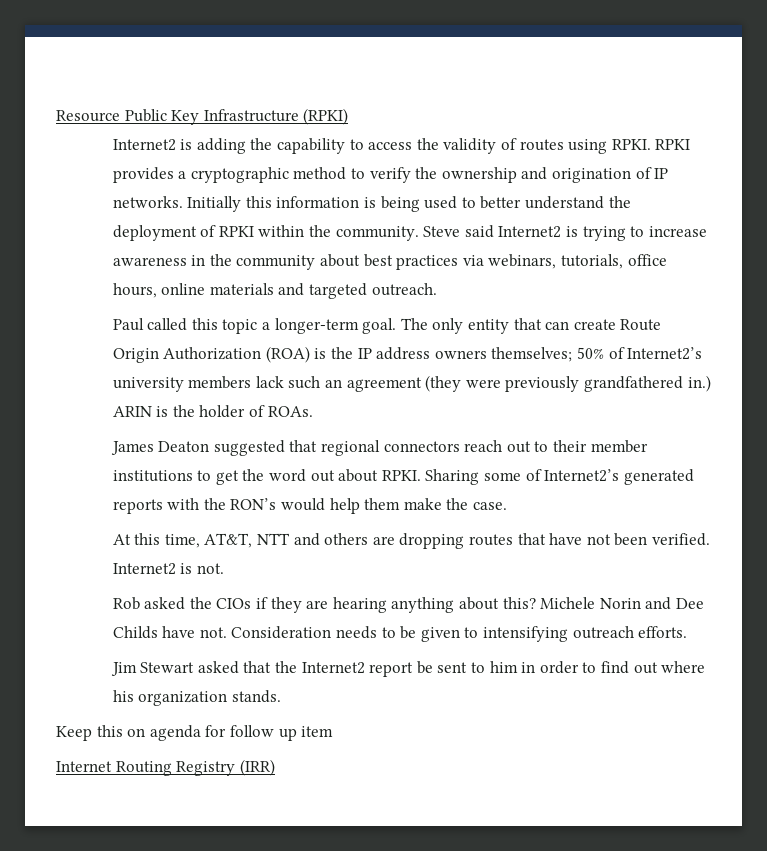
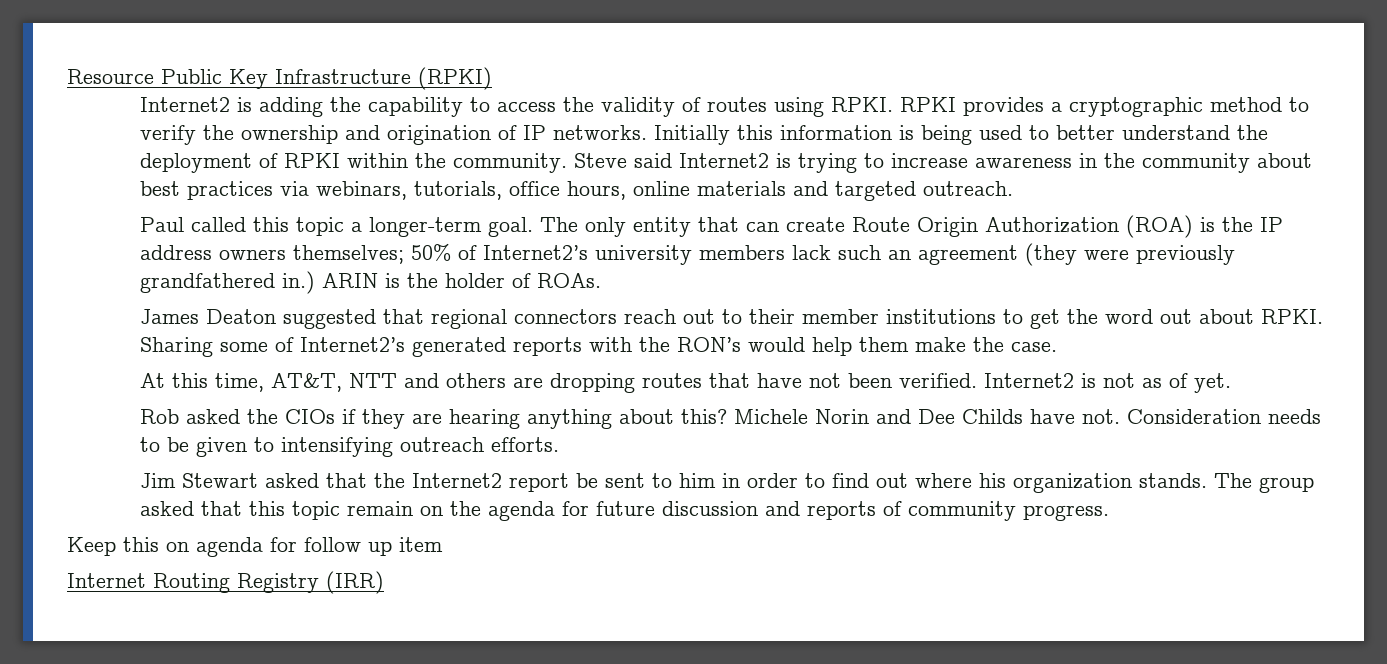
- Internet2 is not.
+ Internet2 is not as of yet.
+ The group asked that this topic remain on the agenda for future discussion and reports of community progress.

